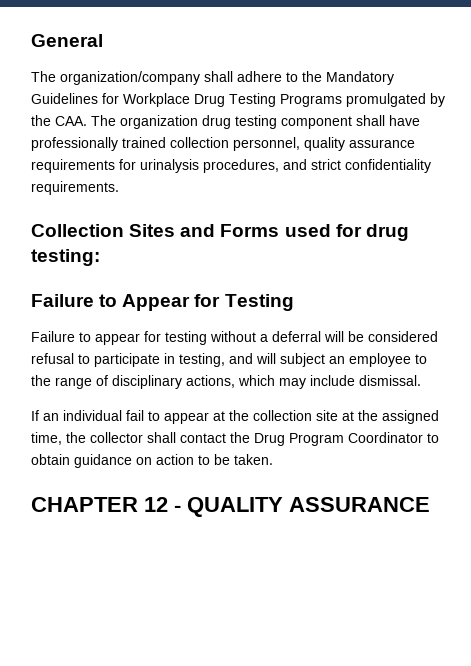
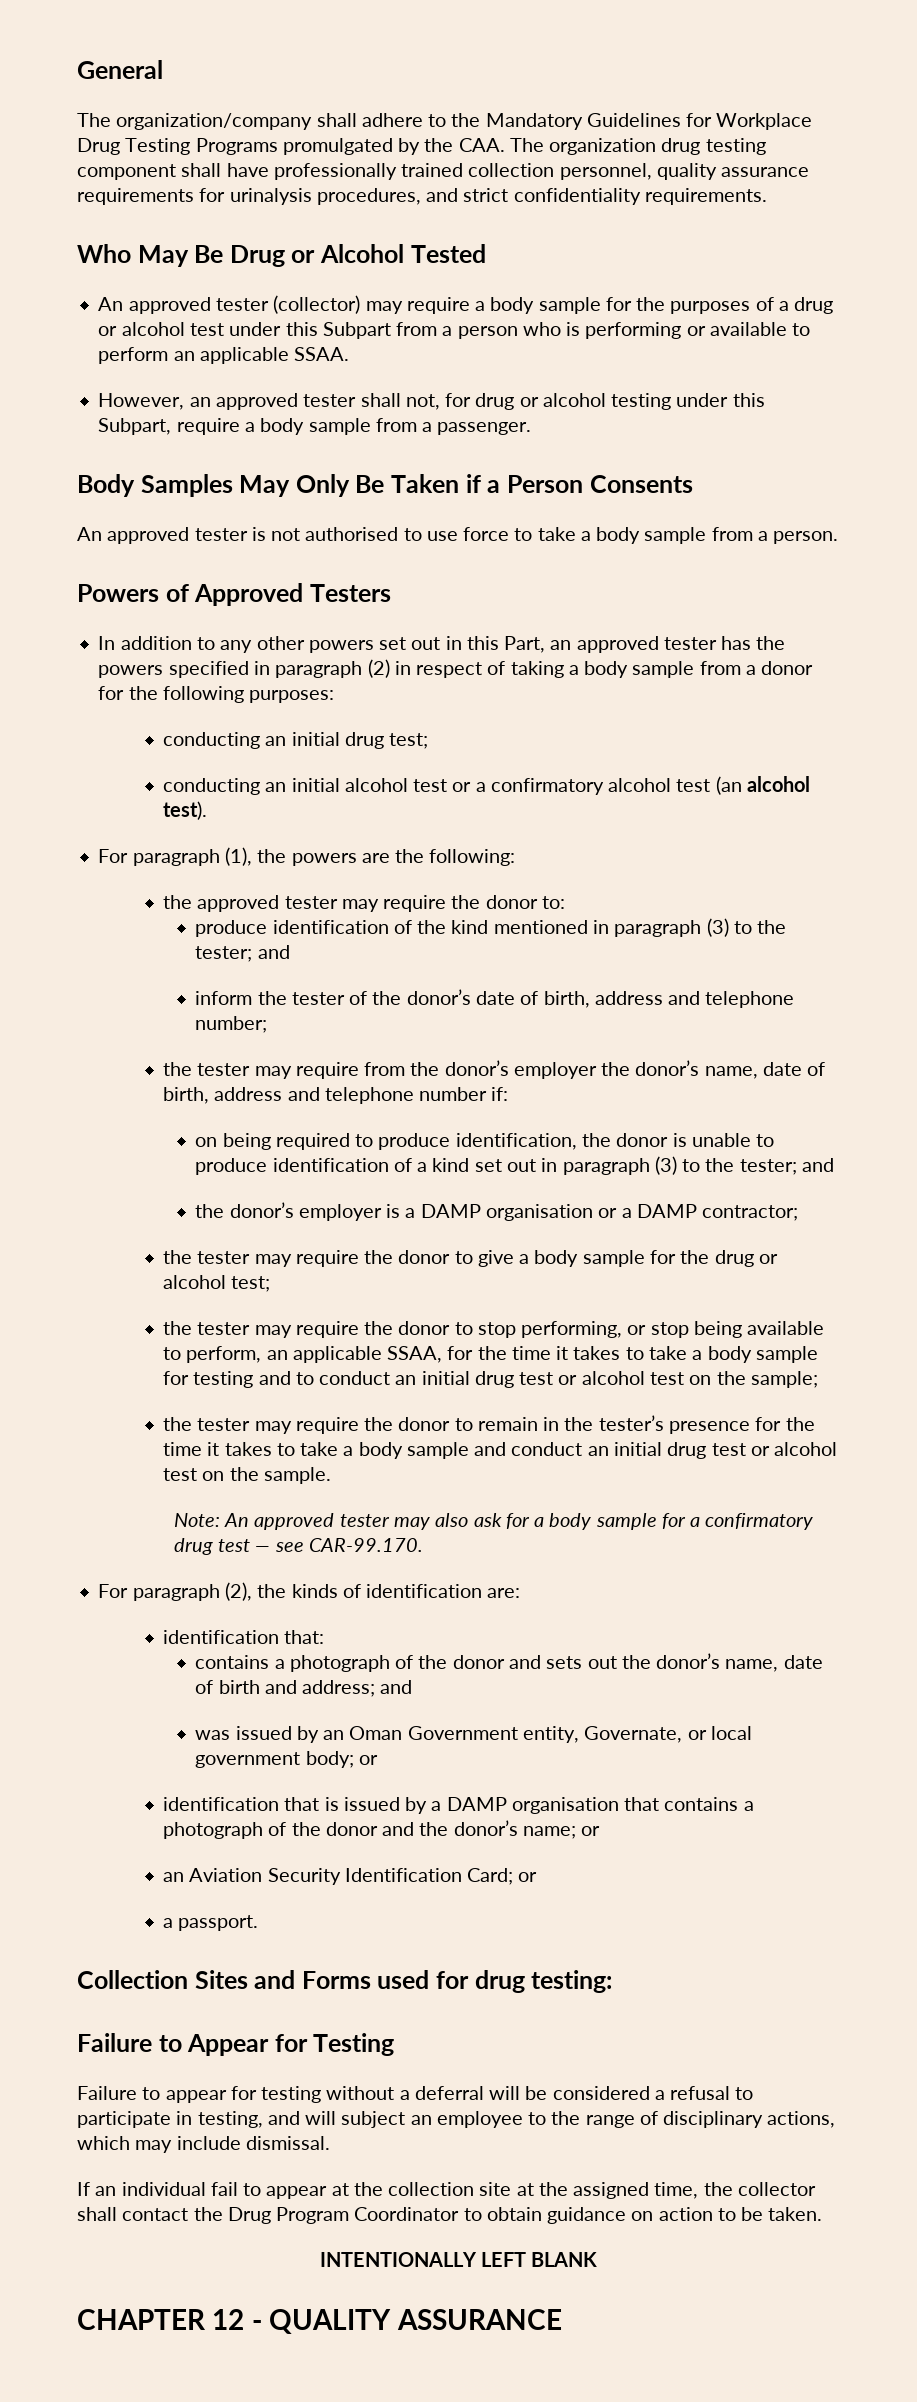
+ Who May Be Drug or Alcohol Tested
+ An approved tester (collector) may require a body sample for the purposes of a drug or alcohol test under this Subpart from a person who is performing or available to perform an applicable SSAA.
+ However, an approved tester shall not, for drug or alcohol testing under this Subpart, require a body sample from a passenger.
+ Body Samples May Only Be Taken if a Person Consents
+ An approved tester is not authorised to use force to take a body sample from a person.
+ Powers of Approved Testers
+ In addition to any other powers set out in this Part, an approved tester has the powers specified in paragraph (2) in respect of taking a body sample from a donor for the following purposes:
+ conducting an initial drug test;
+ conducting an initial alcohol test or a confirmatory alcohol test (an alcohol test).
+ For paragraph (1), the powers are the following:
+ the approved tester may require the donor to:
+ produce identification of the kind mentioned in paragraph (3) to the tester; and
+ inform the tester of the donor’s date of birth, address and telephone number;
+ the tester may require from the donor’s employer the donor’s name, date of birth, address and telephone number if:
+ on being required to produce identification, the donor is unable to produce identification of a kind set out in paragraph (3) to the tester; and
+ the donor’s employer is a DAMP organisation or a DAMP contractor;
+ the tester may require the donor to give a body sample for the drug or alcohol test;
+ the tester may require the donor to stop performing, or stop being available to perform, an applicable SSAA, for the time it takes to take a body sample for testing and to conduct an initial drug test or alcohol test on the sample;
+ the tester may require the donor to remain in the tester’s presence for the time it takes to take a body sample and conduct an initial drug test or alcohol test on the sample.
+ Note: An approved tester may also ask for a body sample for a confirmatory drug test — see CAR-99.170.
+ For paragraph (2), the kinds of identification are:
+ identification that:
+ contains a photograph of the donor and sets out the donor’s name, date of birth and address; and
+ was issued by an Oman Government entity, Governate, or local government body; or
+ identification that is issued by a DAMP organisation that contains a photograph of the donor and the donor’s name; or
+ an Aviation Security Identification Card; or
+ a passport.
- Failure to appear for testing without a deferral will be considered refusal to participate in testing, and will subject an employee to the range of disciplinary actions, which may include dismissal.
+ Failure to appear for testing without a deferral will be considered a refusal to participate in testing, and will subject an employee to the range of disciplinary actions, which may include dismissal.
+ INTENTIONALLY LEFT BLANK

